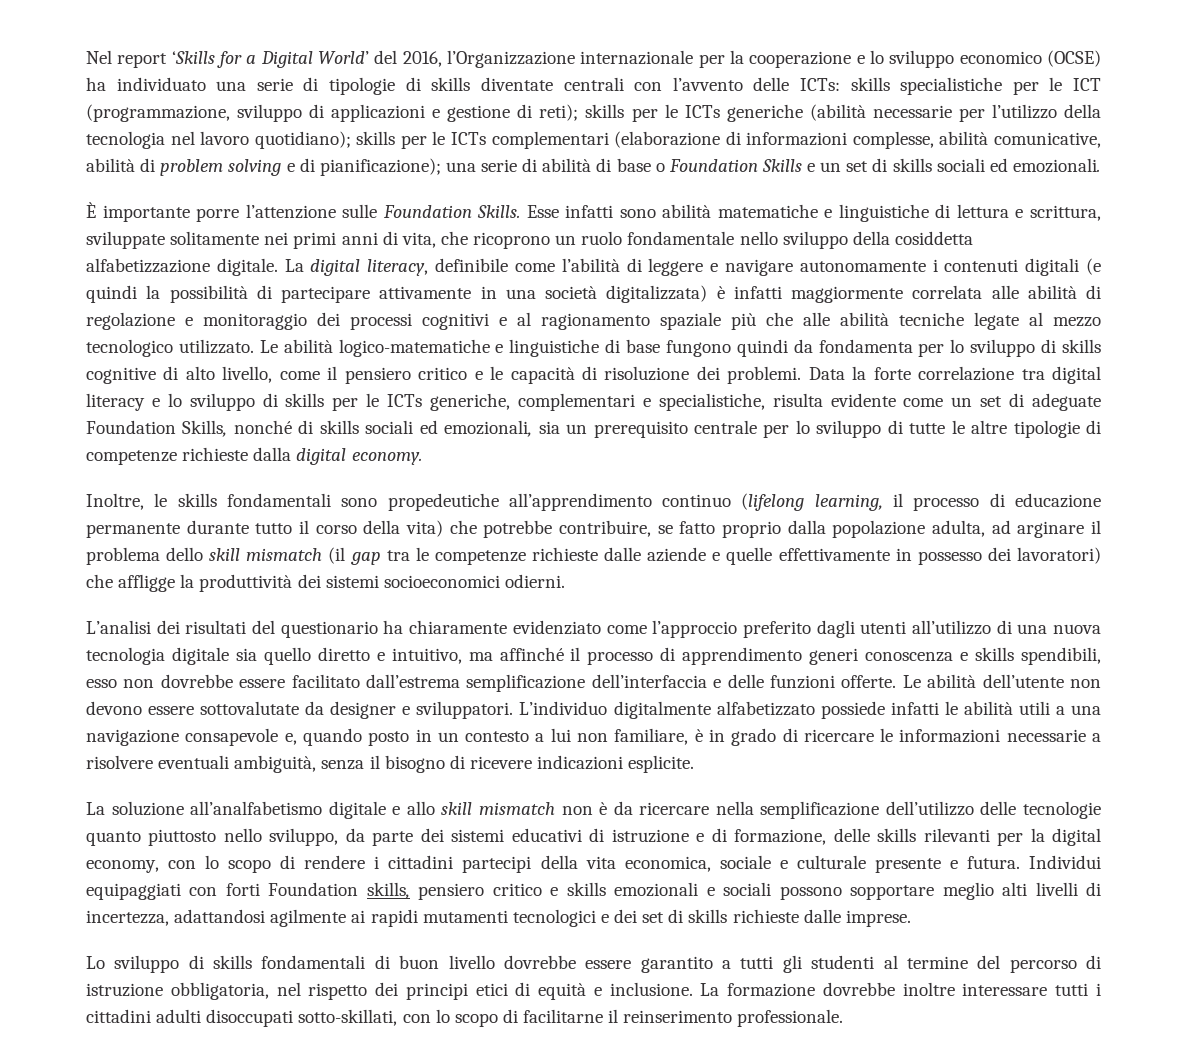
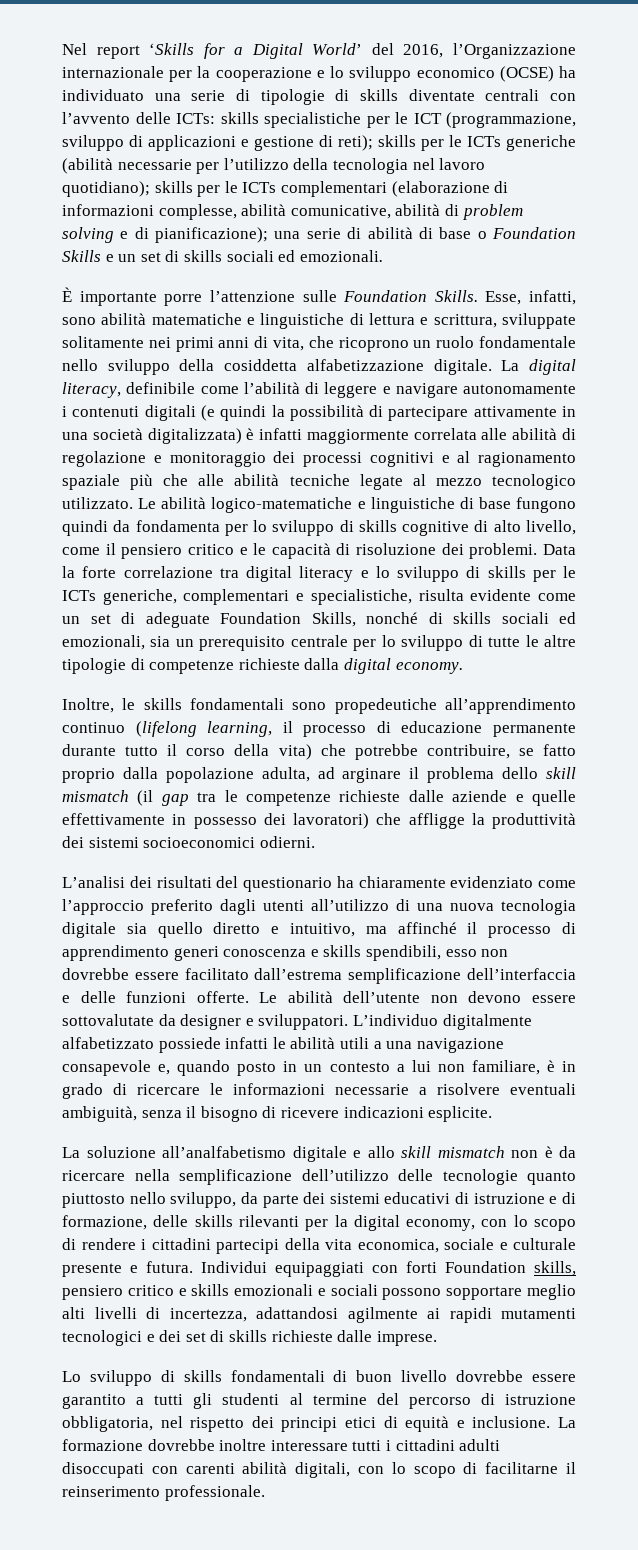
- Esse infatti sono abilità matematiche e linguistiche di lettura e scrittura, sviluppate solitamente nei primi anni di vita, che ricoprono un ruolo fondamentale nello sviluppo della cosiddetta alfabetizzazione digitale.
+ Esse, infatti, sono abilità matematiche e linguistiche di lettura e scrittura, sviluppate solitamente nei primi anni di vita, che ricoprono un ruolo fondamentale nello sviluppo della cosiddetta alfabetizzazione digitale.
- La formazione dovrebbe inoltre interessare tutti i cittadini adulti disoccupati sotto-skillati, con lo scopo di facilitarne il reinserimento professionale.
+ La formazione dovrebbe inoltre interessare tutti i cittadini adulti disoccupati con carenti abilità digitali, con lo scopo di facilitarne il reinserimento professionale.

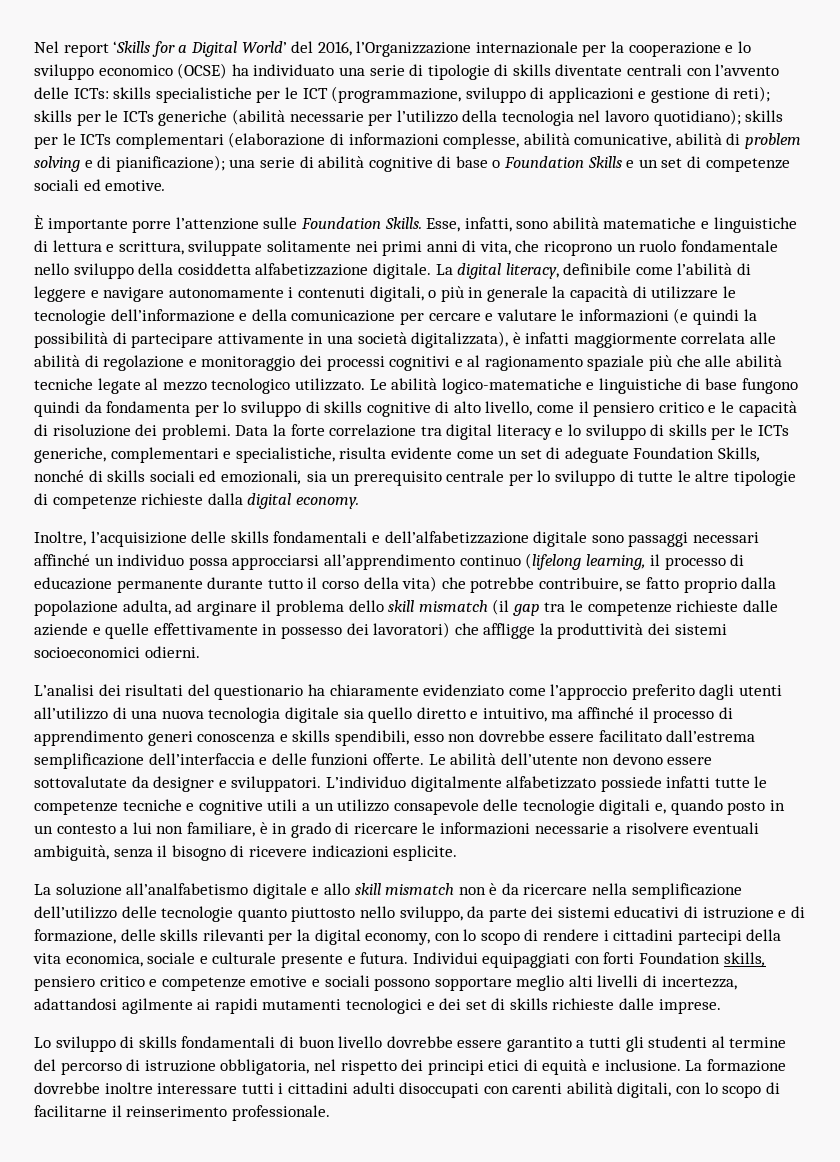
- una serie di abilità di base o Foundation Skills e un set di skills sociali ed emozionali.
+ una serie di abilità cognitive di base o Foundation Skills e un set di competenze sociali ed emotive.
- La digital literacy, definibile come l’abilità di leggere e navigare autonomamente i contenuti digitali (e quindi la possibilità di partecipare attivamente in una società digitalizzata) è infatti maggiormente correlata alle abilità di regolazione e monitoraggio dei processi cognitivi e al ragionamento spaziale più che alle abilità tecniche legate al mezzo tecnologico utilizzato.
+ La digital literacy, definibile come l’abilità di leggere e navigare autonomamente i contenuti digitali, o più in generale la capacità di utilizzare le tecnologie dell’informazione e della comunicazione per cercare e valutare le informazioni (e quindi la possibilità di partecipare attivamente in una società digitalizzata), è infatti maggiormente correlata alle abilità di regolazione e monitoraggio dei processi cognitivi e al ragionamento spaziale più che alle abilità tecniche legate al mezzo tecnologico utilizzato.
- Inoltre, le skills fondamentali sono propedeutiche all’apprendimento continuo (lifelong learning, il processo di educazione permanente durante tutto il corso della vita) che potrebbe contribuire, se fatto proprio dalla popolazione adulta, ad arginare il problema dello skill mismatch (il gap tra le competenze richieste dalle aziende e quelle effettivamente in possesso dei lavoratori) che affligge la produttività dei sistemi socioeconomici odierni.
+ Inoltre, l’acquisizione delle skills fondamentali e dell’alfabetizzazione digitale sono passaggi necessari affinché un individuo possa approcciarsi all’apprendimento continuo (lifelong learning, il processo di educazione permanente durante tutto il corso della vita) che potrebbe contribuire, se fatto proprio dalla popolazione adulta, ad arginare il problema dello skill mismatch (il gap tra le competenze richieste dalle aziende e quelle effettivamente in possesso dei lavoratori) che affligge la produttività dei sistemi socioeconomici odierni.
- L’individuo digitalmente alfabetizzato possiede infatti le abilità utili a una navigazione consapevole e, quando posto in un contesto a lui non familiare, è in grado di ricercare le informazioni necessarie a risolvere eventuali ambiguità, senza il bisogno di ricevere indicazioni esplicite.
+ L’individuo digitalmente alfabetizzato possiede infatti tutte le competenze tecniche e cognitive utili a un utilizzo consapevole delle tecnologie digitali e, quando posto in un contesto a lui non familiare, è in grado di ricercare le informazioni necessarie a risolvere eventuali ambiguità, senza il bisogno di ricevere indicazioni esplicite.
- Individui equipaggiati con forti Foundation skills, pensiero critico e skills emozionali e sociali possono sopportare meglio alti livelli di incertezza, adattandosi agilmente ai rapidi mutamenti tecnologici e dei set di skills richieste dalle imprese.
+ Individui equipaggiati con forti Foundation skills, pensiero critico e competenze emotive e sociali possono sopportare meglio alti livelli di incertezza, adattandosi agilmente ai rapidi mutamenti tecnologici e dei set di skills richieste dalle imprese.

